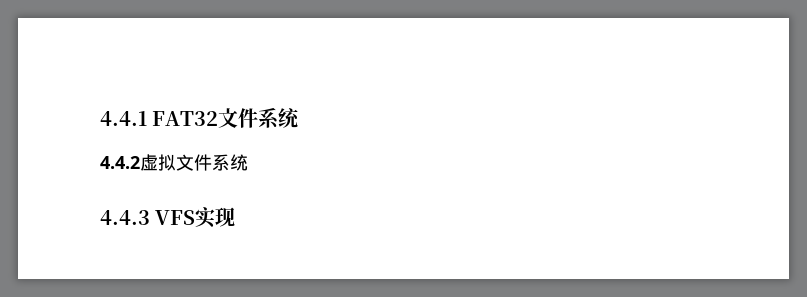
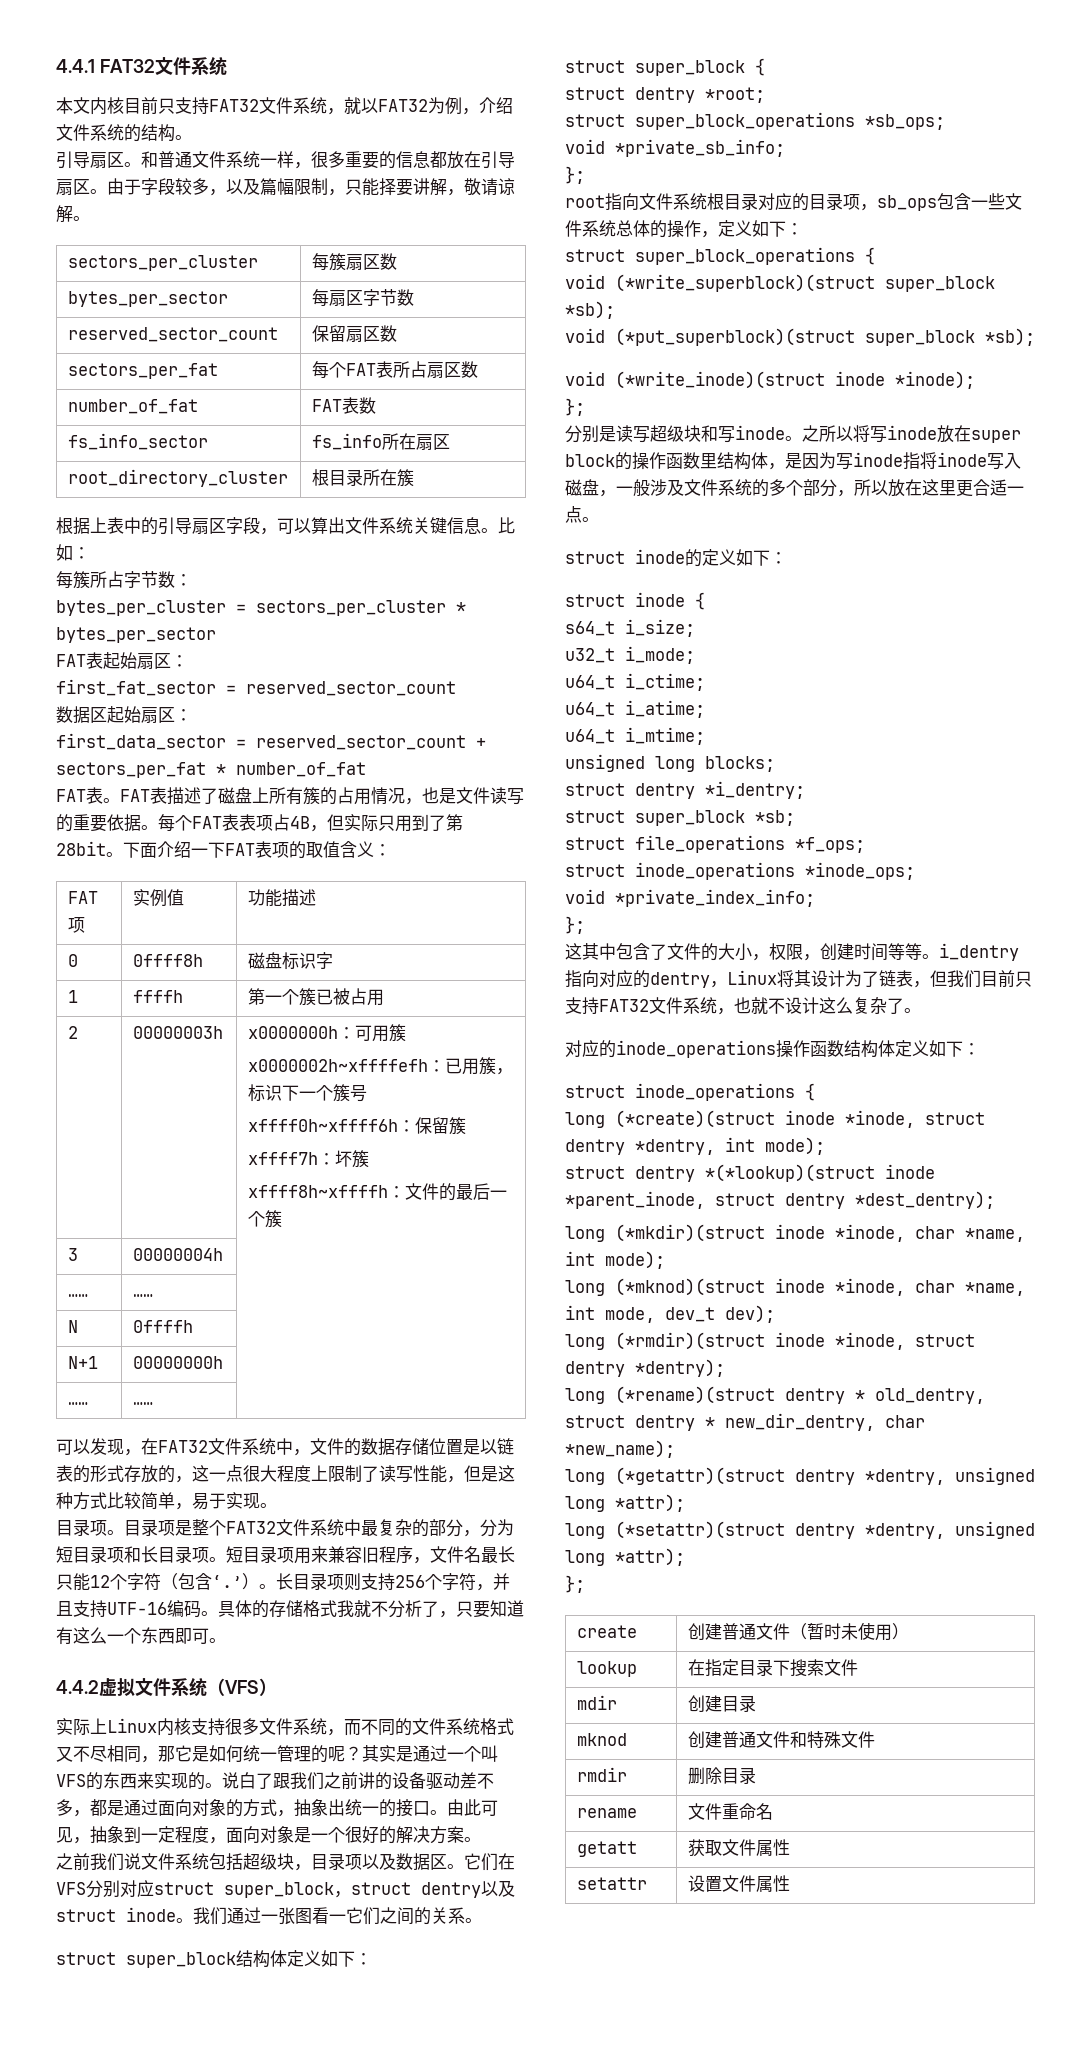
- 4.4.2虚拟文件系统
- 4.4.3 VFS实现
+ 本文内核目前只支持FAT32文件系统，就以FAT32为例，介绍文件系统的结构。
+ 引导扇区。和普通文件系统一样，很多重要的信息都放在引导扇区。由于字段较多，以及篇幅限制，只能择要讲解，敬请谅解。
+ sectors_per_cluster | 每簇扇区数
+ bytes_per_sector | 每扇区字节数
+ reserved_sector_count | 保留扇区数
+ sectors_per_fat | 每个FAT表所占扇区数
+ number_of_fat | FAT表数
+ fs_info_sector | fs_info所在扇区
+ root_directory_cluster | 根目录所在簇
+ 根据上表中的引导扇区字段，可以算出文件系统关键信息。比如：
+ 每簇所占字节数：
+ bytes_per_cluster = sectors_per_cluster * bytes_per_sector
+ FAT表起始扇区：
+ first_fat_sector = reserved_sector_count
+ 数据区起始扇区：
+ first_data_sector = reserved_sector_count + sectors_per_fat * number_of_fat
+ FAT表。FAT表描述了磁盘上所有簇的占用情况，也是文件读写的重要依据。每个FAT表表项占4B，但实际只用到了第28bit。下面介绍一下FAT表项的取值含义：
+ FAT项 | 实例值 | 功能描述
+ 0 | 0ffff8h | 磁盘标识字
+ 1 | ffffh | 第一个簇已被占用
+ 2 | 00000003h | x0000000h：可用簇
+ x0000002h~xffffefh：已用簇，标识下一个簇号
+ xffff0h~xffff6h：保留簇
+ xffff7h：坏簇
+ xffff8h~xffffh：文件的最后一个簇
+ 3 | 00000004h |
+ …… | …… |
+ N | 0ffffh |
+ N+1 | 00000000h |
+ …… | …… |
+ 可以发现，在FAT32文件系统中，文件的数据存储位置是以链表的形式存放的，这一点很大程度上限制了读写性能，但是这种方式比较简单，易于实现。
+ 目录项。目录项是整个FAT32文件系统中最复杂的部分，分为短目录项和长目录项。短目录项用来兼容旧程序，文件名最长只能12个字符（包含‘.’）。长目录项则支持256个字符，并且支持UTF-16编码。具体的存储格式我就不分析了，只要知道有这么一个东西即可。
+ 4.4.2虚拟文件系统（VFS）
+ 实际上Linux内核支持很多文件系统，而不同的文件系统格式又不尽相同，那它是如何统一管理的呢？其实是通过一个叫VFS的东西来实现的。说白了跟我们之前讲的设备驱动差不多，都是通过面向对象的方式，抽象出统一的接口。由此可见，抽象到一定程度，面向对象是一个很好的解决方案。
+ 之前我们说文件系统包括超级块，目录项以及数据区。它们在VFS分别对应struct super_block，struct dentry以及struct inode。我们通过一张图看一它们之间的关系。
+ struct super_block结构体定义如下：
+ struct super_block {
+ struct dentry *root;
+ struct super_block_operations *sb_ops;
+ void *private_sb_info;
+ };
+ root指向文件系统根目录对应的目录项，sb_ops包含一些文件系统总体的操作，定义如下：
+ struct super_block_operations {
+ void (*write_superblock)(struct super_block *sb);
+ void (*put_superblock)(struct super_block *sb);
+ void (*write_inode)(struct inode *inode);
+ };
+ 分别是读写超级块和写inode。之所以将写inode放在super block的操作函数里结构体，是因为写inode指将inode写入磁盘，一般涉及文件系统的多个部分，所以放在这里更合适一点。
+ struct inode的定义如下：
+ struct inode {
+ s64_t i_size;
+ u32_t i_mode;
+ u64_t i_ctime;
+ u64_t i_atime;
+ u64_t i_mtime;
+ unsigned long blocks;
+ struct dentry *i_dentry;
+ struct super_block *sb;
+ struct file_operations *f_ops;
+ struct inode_operations *inode_ops;
+ void *private_index_info;
+ };
+ 这其中包含了文件的大小，权限，创建时间等等。i_dentry指向对应的dentry，Linux将其设计为了链表，但我们目前只支持FAT32文件系统，也就不设计这么复杂了。
+ 对应的inode_operations操作函数结构体定义如下：
+ struct inode_operations {
+ long (*create)(struct inode *inode, struct dentry *dentry, int mode);
+ struct dentry *(*lookup)(struct inode *parent_inode, struct dentry *dest_dentry);
+ long (*mkdir)(struct inode *inode, char *name, int mode);
+ long (*mknod)(struct inode *inode, char *name, int mode, dev_t dev);
+ long (*rmdir)(struct inode *inode, struct dentry *dentry);
+ long (*rename)(struct dentry * old_dentry, struct dentry * new_dir_dentry, char *new_name);
+ long (*getattr)(struct dentry *dentry, unsigned long *attr);
+ long (*setattr)(struct dentry *dentry, unsigned long *attr);
+ };
+ create | 创建普通文件（暂时未使用）
+ lookup | 在指定目录下搜索文件
+ mdir | 创建目录
+ mknod | 创建普通文件和特殊文件
+ rmdir | 删除目录
+ rename | 文件重命名
+ getatt | 获取文件属性
+ setattr | 设置文件属性

